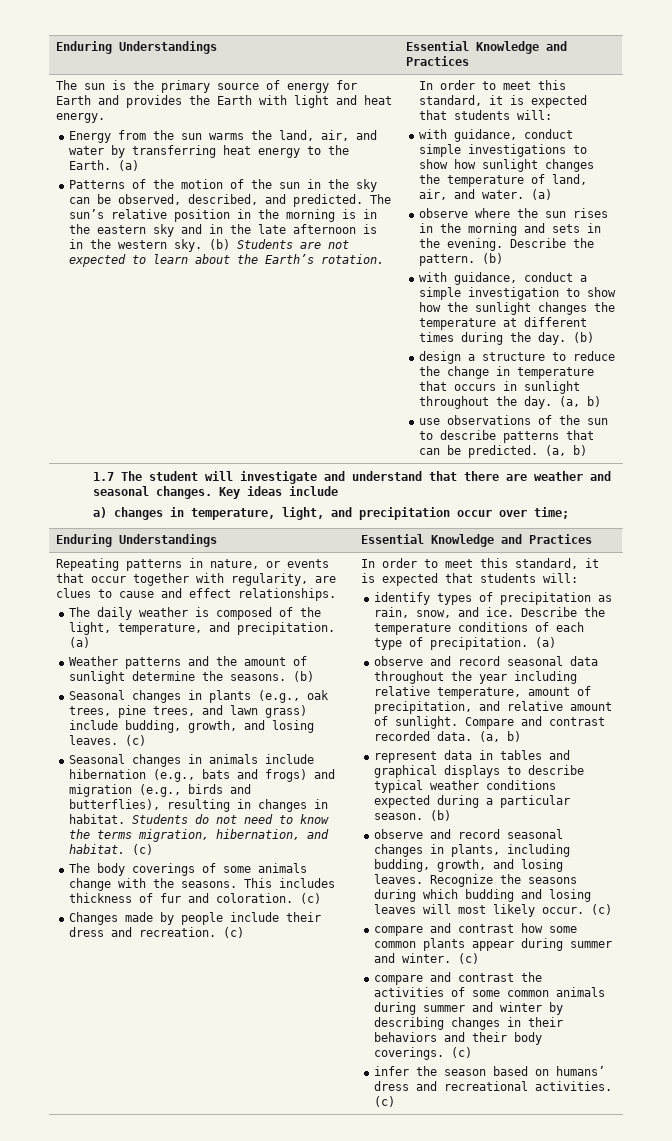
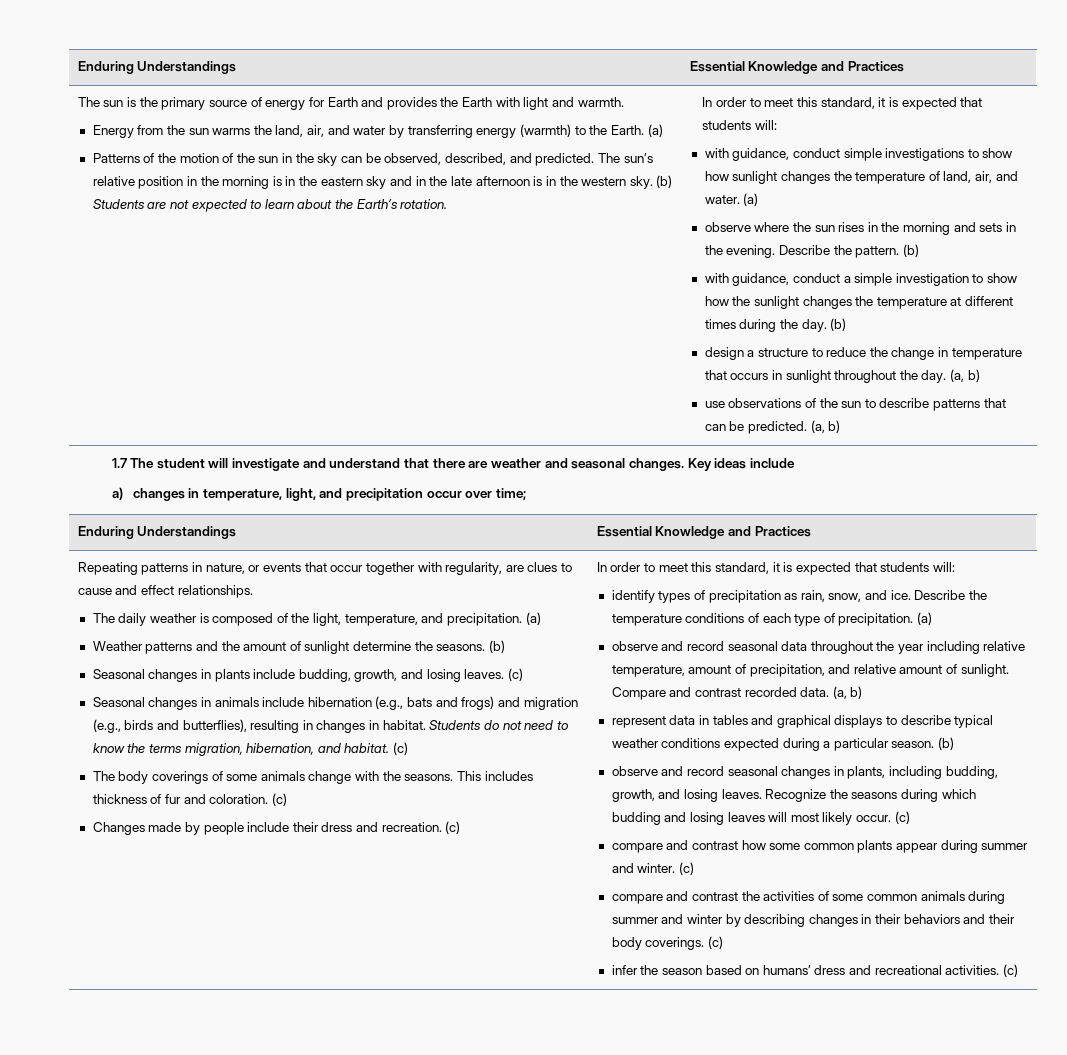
- The sun is the primary source of energy for Earth and provides the Earth with light and heat energy.
+ The sun is the primary source of energy for Earth and provides the Earth with light and warmth.
- Energy from the sun warms the land, air, and water by transferring heat energy to the Earth.
+ Energy from the sun warms the land, air, and water by transferring energy (warmth) to the Earth.
- Seasonal changes in plants (e.g., oak trees, pine trees, and lawn grass) include budding, growth, and losing leaves.
+ Seasonal changes in plants include budding, growth, and losing leaves.

